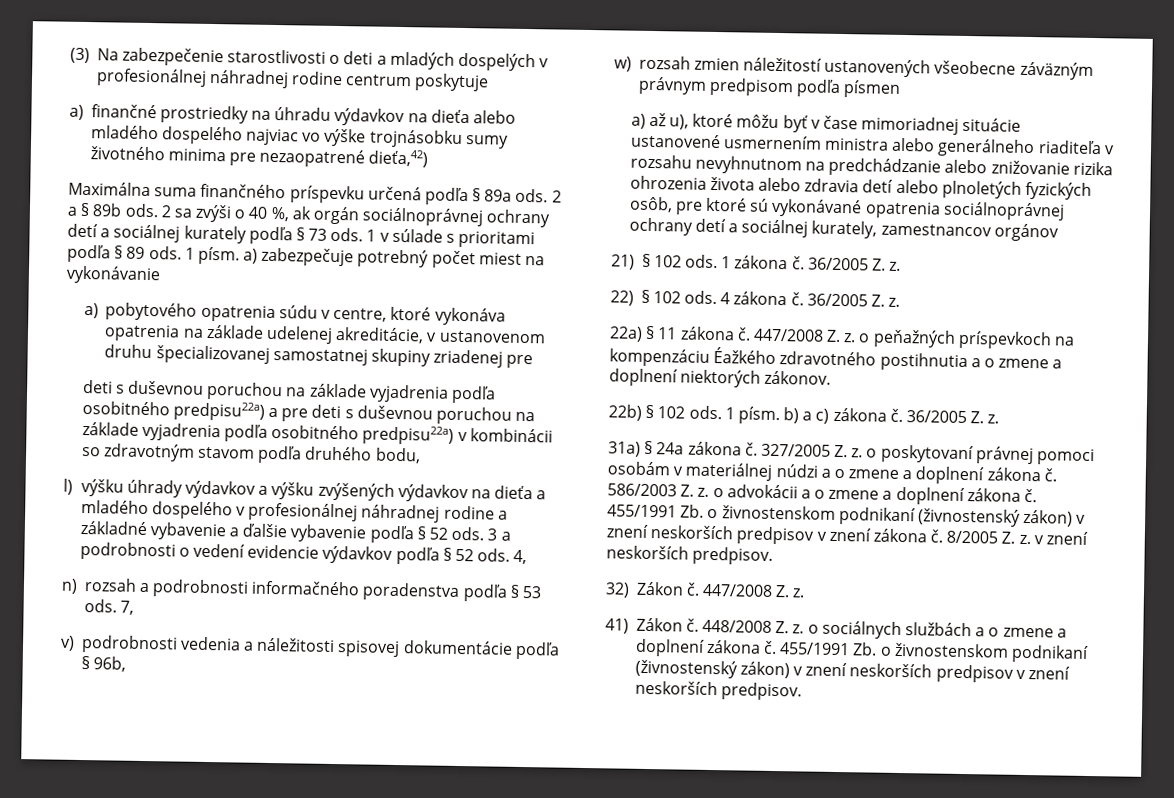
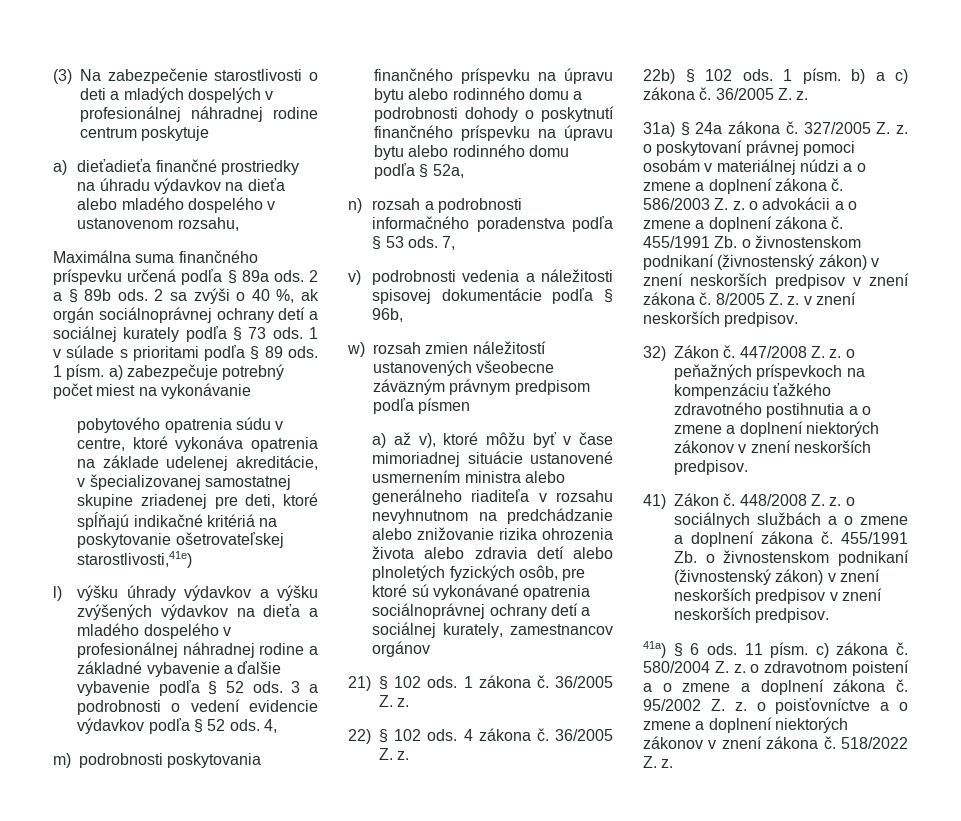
- a) finančné prostriedky na úhradu výdavkov na dieťa alebo mladého dospelého najviac vo výške trojnásobku sumy životného minima pre nezaopatrené dieťa,42)
+ a) dieťadieťa finančné prostriedky na úhradu výdavkov na dieťa alebo mladého dospelého v ustanovenom rozsahu,
- a) pobytového opatrenia súdu v centre, ktoré vykonáva opatrenia na základe udelenej akreditácie, v ustanovenom druhu špecializovanej samostatnej skupiny zriadenej pre
- deti s duševnou poruchou na základe vyjadrenia podľa osobitného predpisu22a) a pre deti s duševnou poruchou na základe vyjadrenia podľa osobitného predpisu22a) v kombinácii so zdravotným stavom podľa druhého bodu,
+ pobytového opatrenia súdu v centre, ktoré vykonáva opatrenia na základe udelenej akreditácie, v špecializovanej samostatnej skupine zriadenej pre deti, ktoré spĺňajú indikačné kritériá na poskytovanie ošetrovateľskej starostlivosti,41e)
+ m) podrobnosti poskytovania finančného príspevku na úpravu bytu alebo rodinného domu a podrobnosti dohody o poskytnutí finančného príspevku na úpravu bytu alebo rodinného domu podľa § 52a,
- a) až u), ktoré môžu byť v čase mimoriadnej situácie ustanovené usmernením ministra alebo generálneho riaditeľa v rozsahu nevyhnutnom na predchádzanie alebo znižovanie rizika ohrozenia života alebo zdravia detí alebo plnoletých fyzických osôb, pre ktoré sú vykonávané opatrenia sociálnoprávnej ochrany detí a sociálnej kurately, zamestnancov orgánov
+ a) až v), ktoré môžu byť v čase mimoriadnej situácie ustanovené usmernením ministra alebo generálneho riaditeľa v rozsahu nevyhnutnom na predchádzanie alebo znižovanie rizika ohrozenia života alebo zdravia detí alebo plnoletých fyzických osôb, pre ktoré sú vykonávané opatrenia sociálnoprávnej ochrany detí a sociálnej kurately, zamestnancov orgánov
- 22a) § 11 zákona č. 447/2008 Z. z. o peňažných príspevkoch na kompenzáciu Éažkého zdravotného postihnutia a o zmene a doplnení niektorých zákonov.
- 32) Zákon č. 447/2008 Z. z.
+ 32) Zákon č. 447/2008 Z. z. o peňažných príspevkoch na kompenzáciu ťažkého zdravotného postihnutia a o zmene a doplnení niektorých zákonov v znení neskorších predpisov.
+ 41a) § 6 ods. 11 písm. c) zákona č. 580/2004 Z. z. o zdravotnom poistení a o zmene a doplnení zákona č. 95/2002 Z. z. o poisťovníctve a o zmene a doplnení niektorých zákonov v znení zákona č. 518/2022 Z. z.

